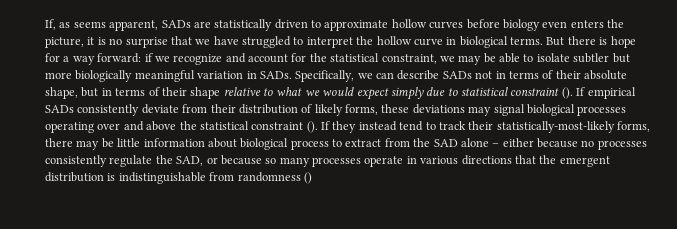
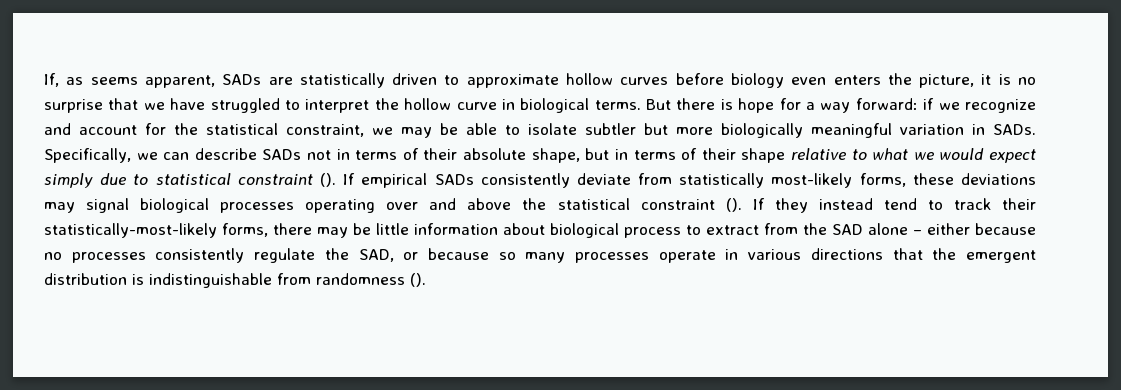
- If empirical SADs consistently deviate from their distribution of likely forms, these deviations may signal biological processes operating over and above the statistical constraint ().
+ If empirical SADs consistently deviate from statistically most-likely forms, these deviations may signal biological processes operating over and above the statistical constraint ().
- If they instead tend to track their statistically-most-likely forms, there may be little information about biological process to extract from the SAD alone – either because no processes consistently regulate the SAD, or because so many processes operate in various directions that the emergent distribution is indistinguishable from randomness ()
+ If they instead tend to track their statistically-most-likely forms, there may be little information about biological process to extract from the SAD alone – either because no processes consistently regulate the SAD, or because so many processes operate in various directions that the emergent distribution is indistinguishable from randomness ().

